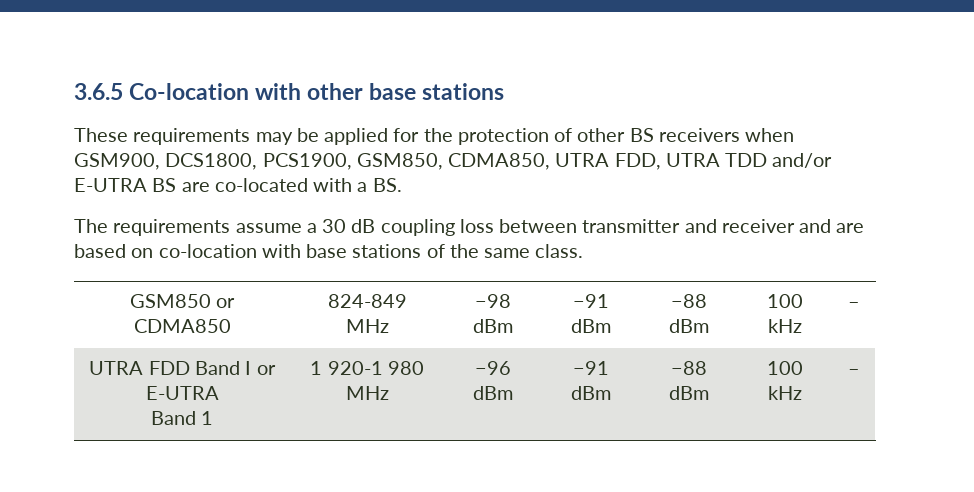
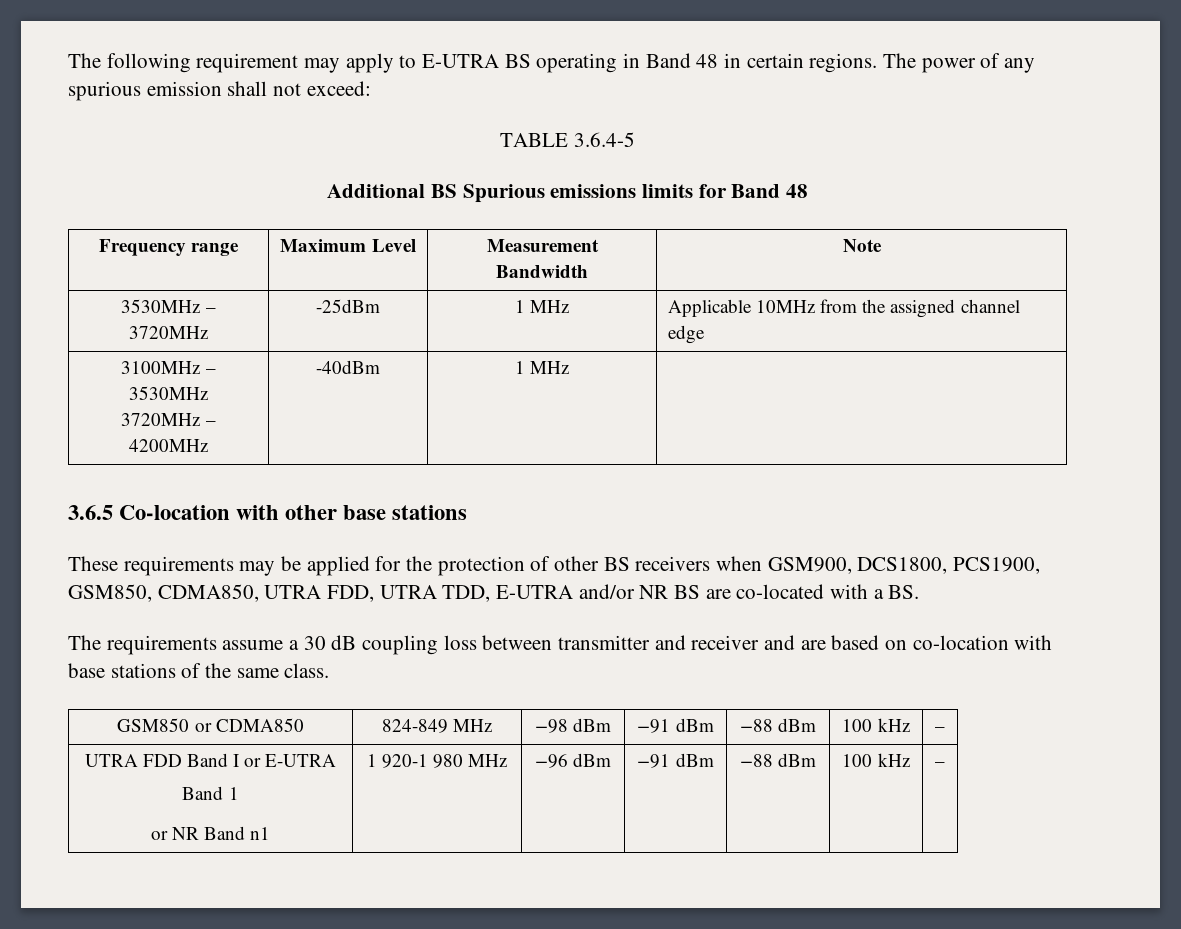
+ The following requirement may apply to E-UTRA BS operating in Band 48 in certain regions. The power of any spurious emission shall not exceed:
+ TABLE 3.6.4-5
+ Additional BS Spurious emissions limits for Band 48
+ Frequency range | Maximum Level | Measurement Bandwidth | Note
+ 3530MHz – 3720MHz | -25dBm | 1 MHz | Applicable 10MHz from the assigned channel edge
+ 3100MHz – 3530MHz
+ 3720MHz – 4200MHz | -40dBm | 1 MHz |
- These requirements may be applied for the protection of other BS receivers when GSM900, DCS1800, PCS1900, GSM850, CDMA850, UTRA FDD, UTRA TDD and/or E-UTRA BS are co-located with a BS.
+ These requirements may be applied for the protection of other BS receivers when GSM900, DCS1800, PCS1900, GSM850, CDMA850, UTRA FDD, UTRA TDD, E-UTRA and/or NR BS are co-located with a BS.
  UTRA FDD Band I or E-UTRA
- Band 1 | 1 920-1 980 MHz | −96 dBm | −91 dBm | −88 dBm | 100 kHz | –
+ Band 1
+ or NR Band n1 | 1 920-1 980 MHz | −96 dBm | −91 dBm | −88 dBm | 100 kHz | –

